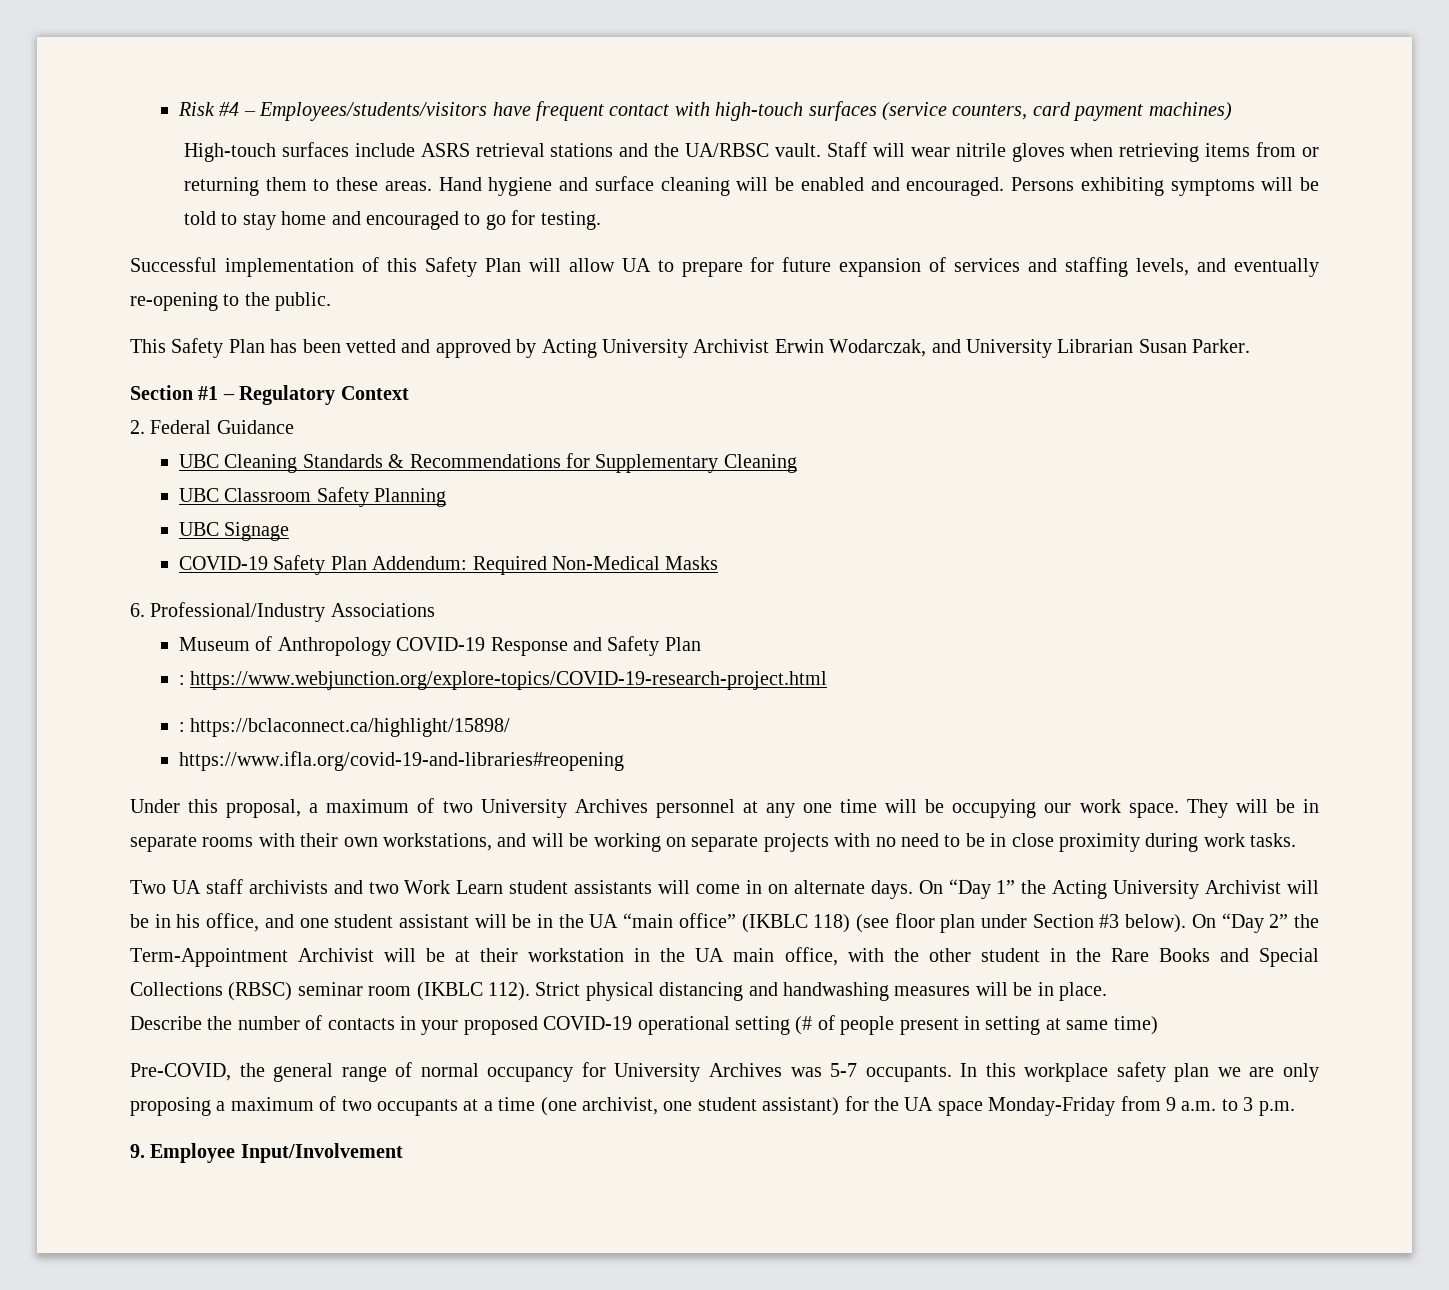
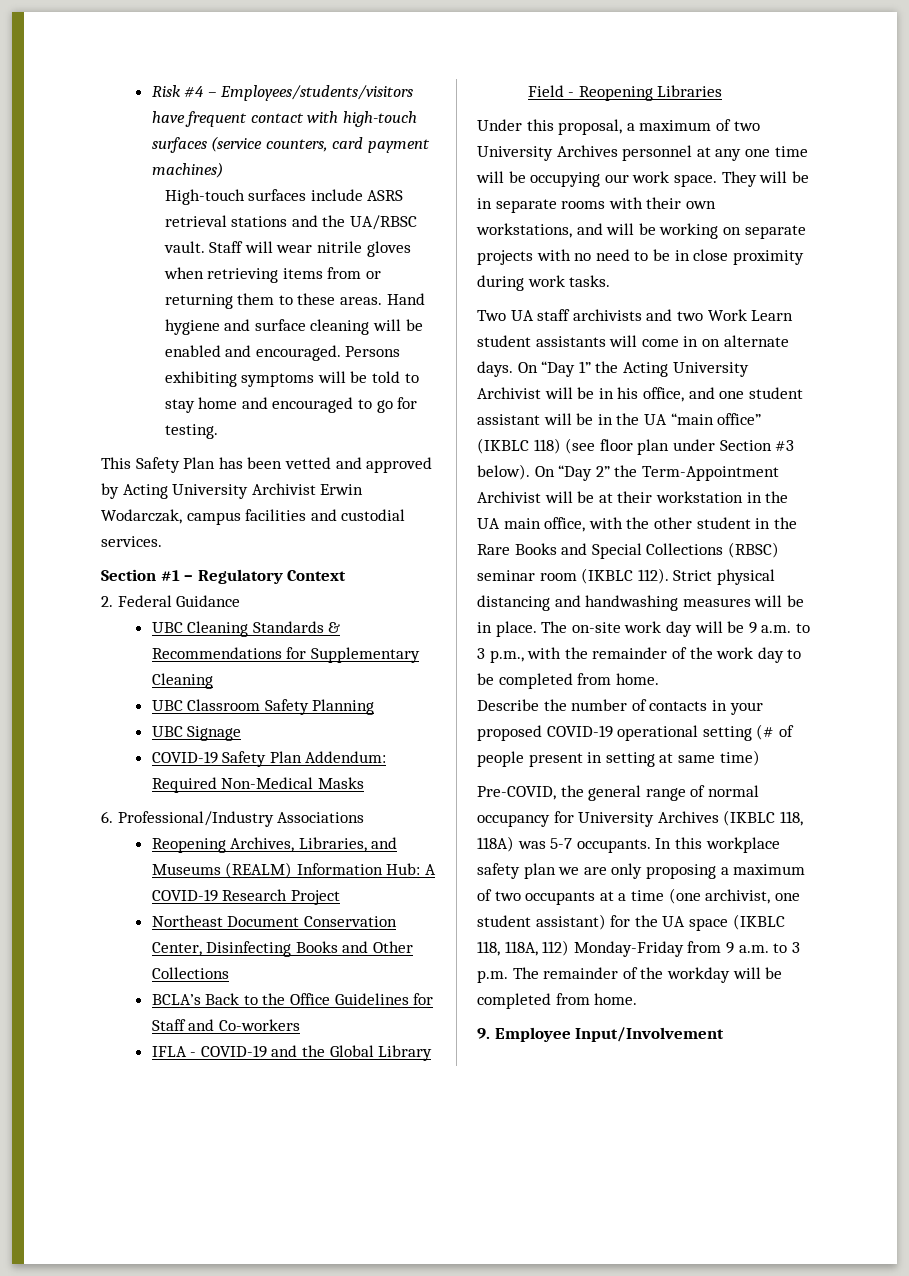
- Successful implementation of this Safety Plan will allow UA to prepare for future expansion of services and staffing levels, and eventually re-opening to the public.
- This Safety Plan has been vetted and approved by Acting University Archivist Erwin Wodarczak, and University Librarian Susan Parker.
+ This Safety Plan has been vetted and approved by Acting University Archivist Erwin Wodarczak, campus facilities and custodial services.
- Museum of Anthropology COVID-19 Response and Safety Plan
- : https://www.webjunction.org/explore-topics/COVID-19-research-project.html
- : https://bclaconnect.ca/highlight/15898/
- https://www.ifla.org/covid-19-and-libraries#reopening
+ Reopening Archives, Libraries, and Museums (REALM) Information Hub: A COVID-19 Research Project
+ Northeast Document Conservation Center, Disinfecting Books and Other Collections
+ BCLA’s Back to the Office Guidelines for Staff and Co-workers
+ IFLA - COVID-19 and the Global Library Field - Reopening Libraries
+ The on-site work day will be 9 a.m. to 3 p.m., with the remainder of the work day to be completed from home.
- Pre-COVID, the general range of normal occupancy for University Archives was 5-7 occupants.
+ Pre-COVID, the general range of normal occupancy for University Archives (IKBLC 118, 118A) was 5-7 occupants.
- In this workplace safety plan we are only proposing a maximum of two occupants at a time (one archivist, one student assistant) for the UA space Monday-Friday from 9 a.m. to 3 p.m.
+ In this workplace safety plan we are only proposing a maximum of two occupants at a time (one archivist, one student assistant) for the UA space (IKBLC 118, 118A, 112) Monday-Friday from 9 a.m. to 3 p.m. The remainder of the workday will be completed from home.

